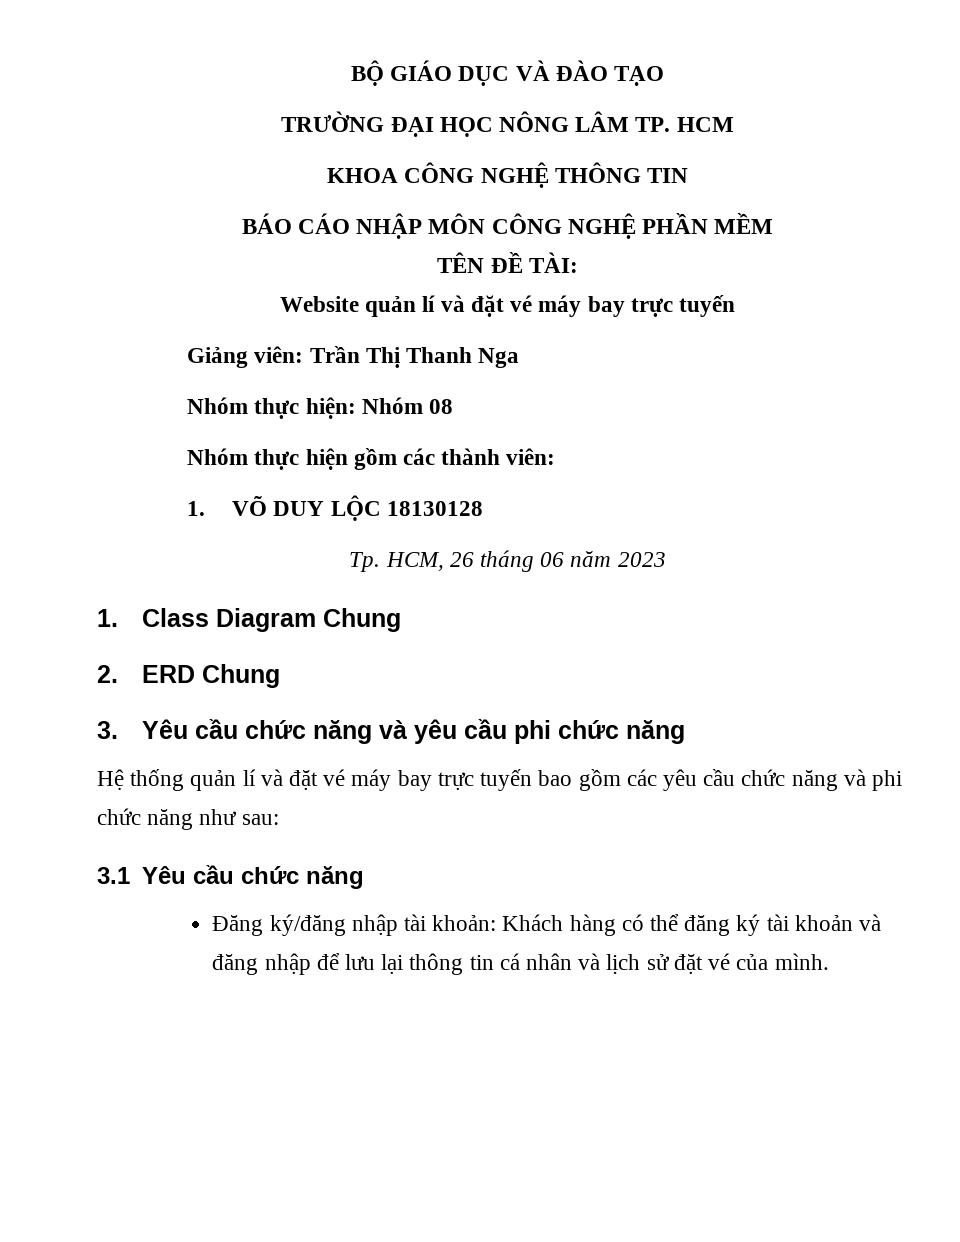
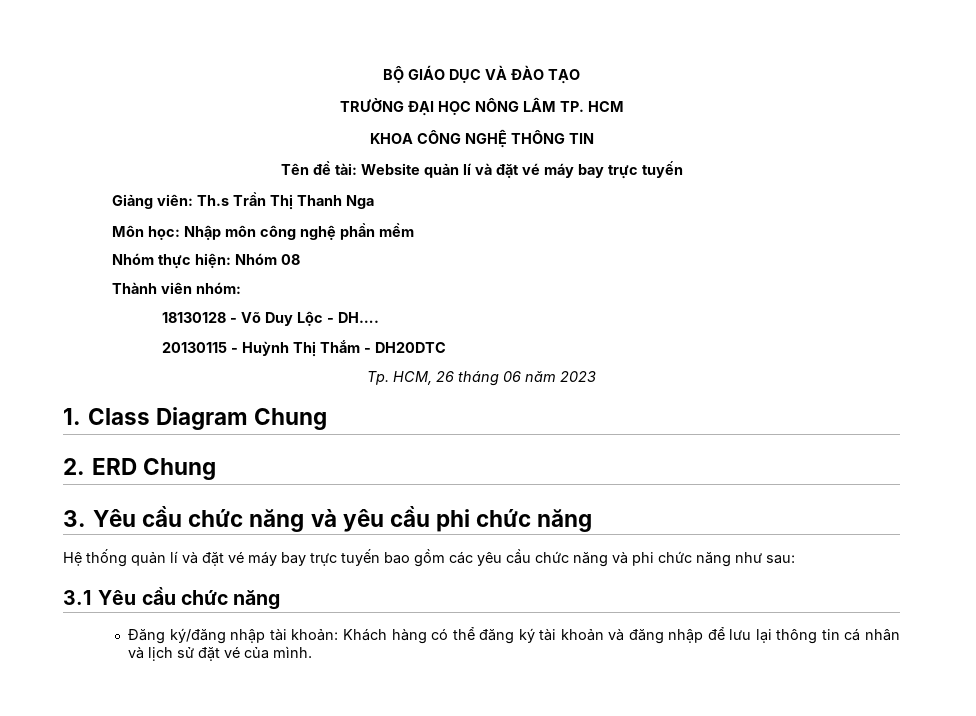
- BÁO CÁO NHẬP MÔN CÔNG NGHỆ PHẦN MỀM
- TÊN ĐỀ TÀI:
- Website quản lí và đặt vé máy bay trực tuyến
+ Tên đề tài: Website quản lí và đặt vé máy bay trực tuyến
- Giảng viên: Trần Thị Thanh Nga
+ Giảng viên: Th.s Trần Thị Thanh Nga
+ Môn học: Nhập môn công nghệ phần mềm
- Nhóm thực hiện gồm các thành viên:
- 1. VÕ DUY LỘC 18130128
+ Thành viên nhóm:
+ 18130128 - Võ Duy Lộc - DH….
+ 20130115 - Huỳnh Thị Thắm - DH20DTC

